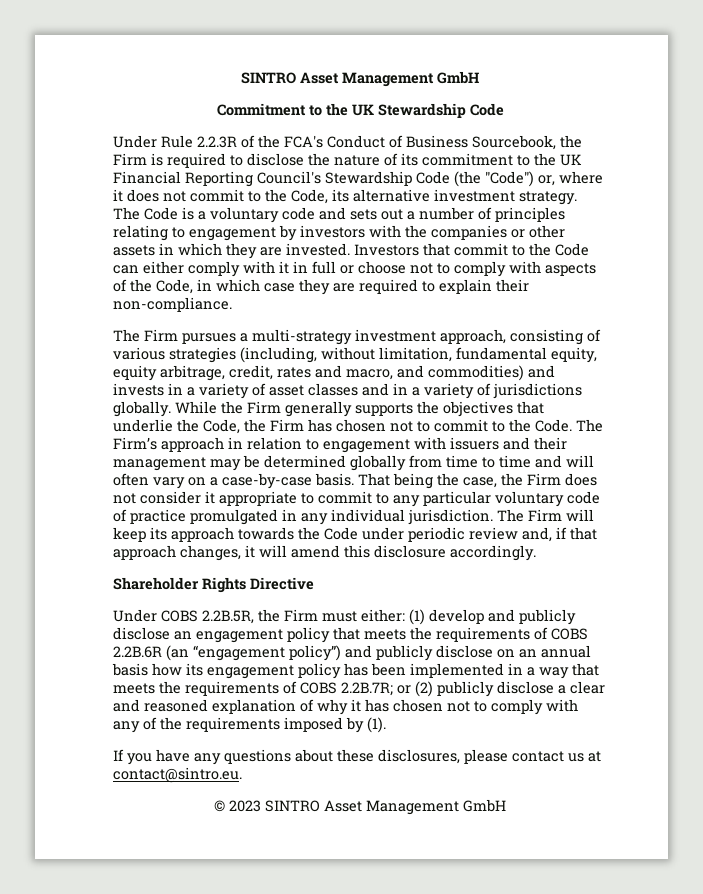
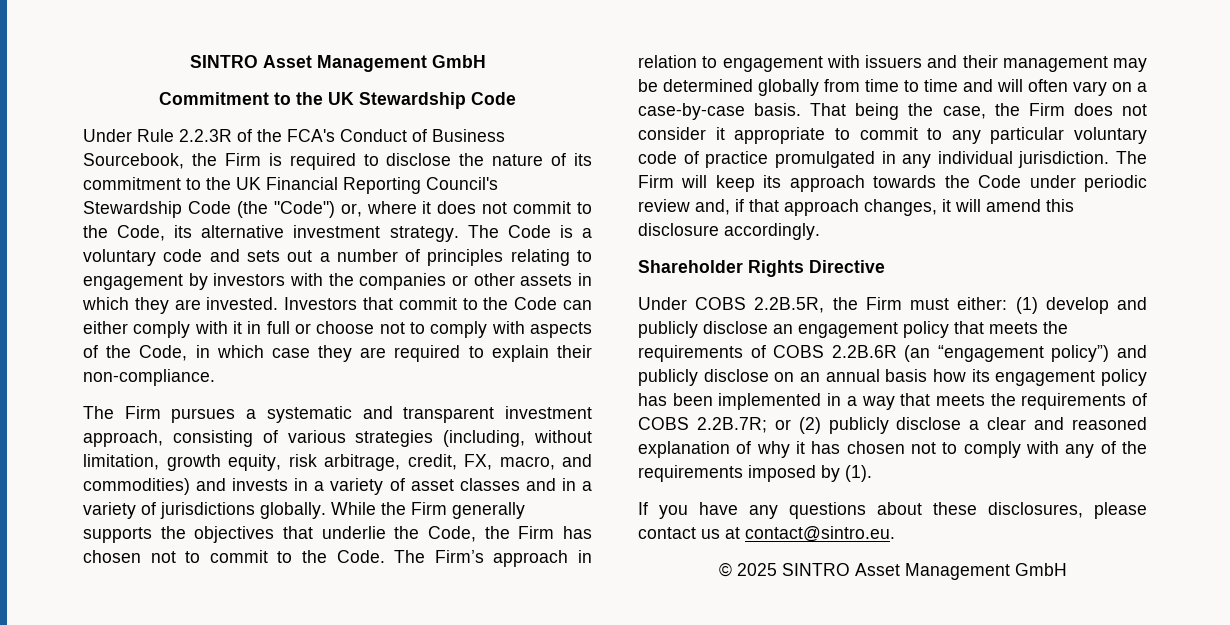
- The Firm pursues a multi-strategy investment approach, consisting of various strategies (including, without limitation, fundamental equity, equity arbitrage, credit, rates and macro, and commodities) and invests in a variety of asset classes and in a variety of jurisdictions globally.
+ The Firm pursues a systematic and transparent investment approach, consisting of various strategies (including, without limitation, growth equity, risk arbitrage, credit, FX, macro, and commodities) and invests in a variety of asset classes and in a variety of jurisdictions globally.
- © 2023 SINTRO Asset Management GmbH
+ © 2025 SINTRO Asset Management GmbH

